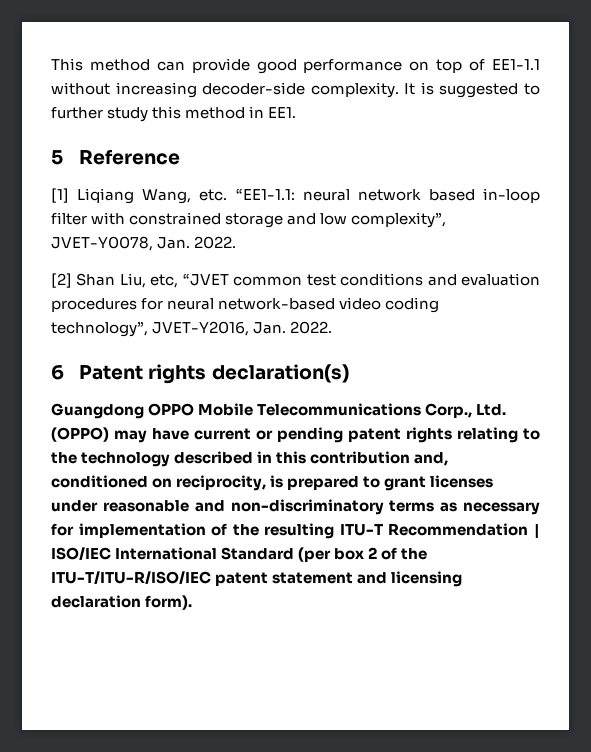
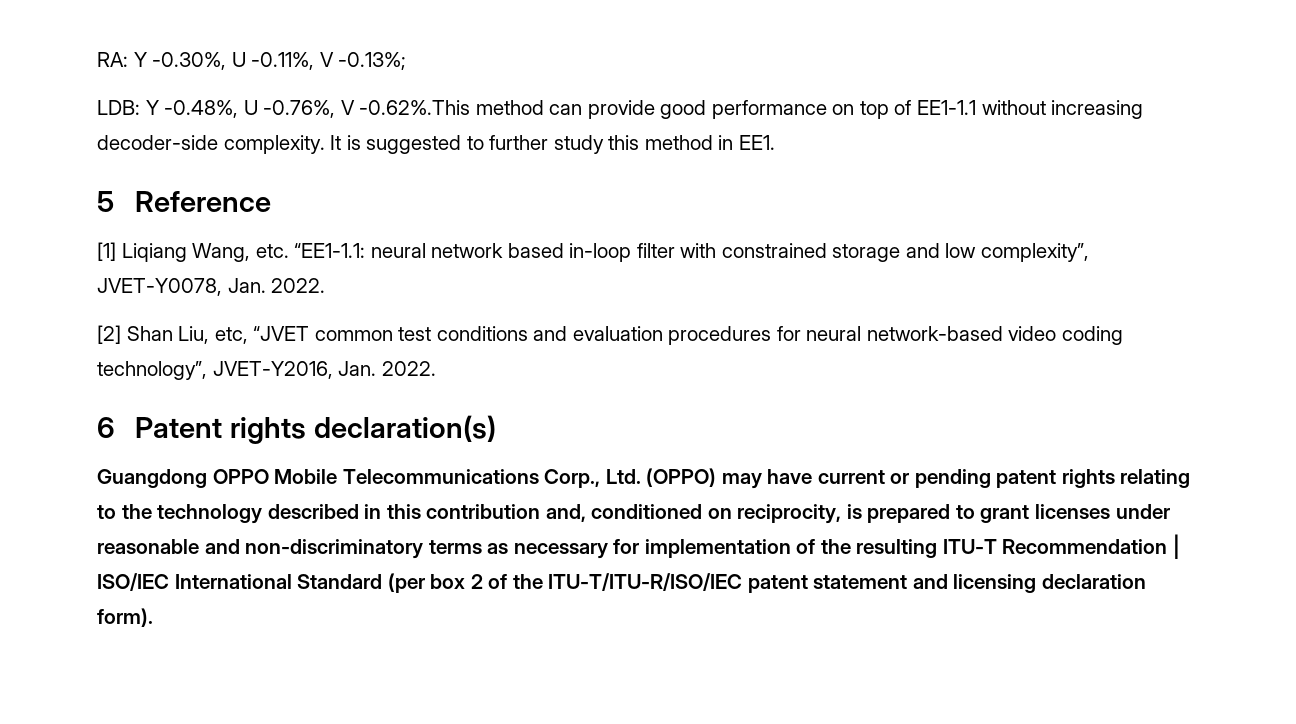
- This method can provide good performance on top of EE1-1.1 without increasing decoder-side complexity.
+ RA: Y -0.30%, U -0.11%, V -0.13%;
+ LDB: Y -0.48%, U -0.76%, V -0.62%.This method can provide good performance on top of EE1-1.1 without increasing decoder-side complexity.

